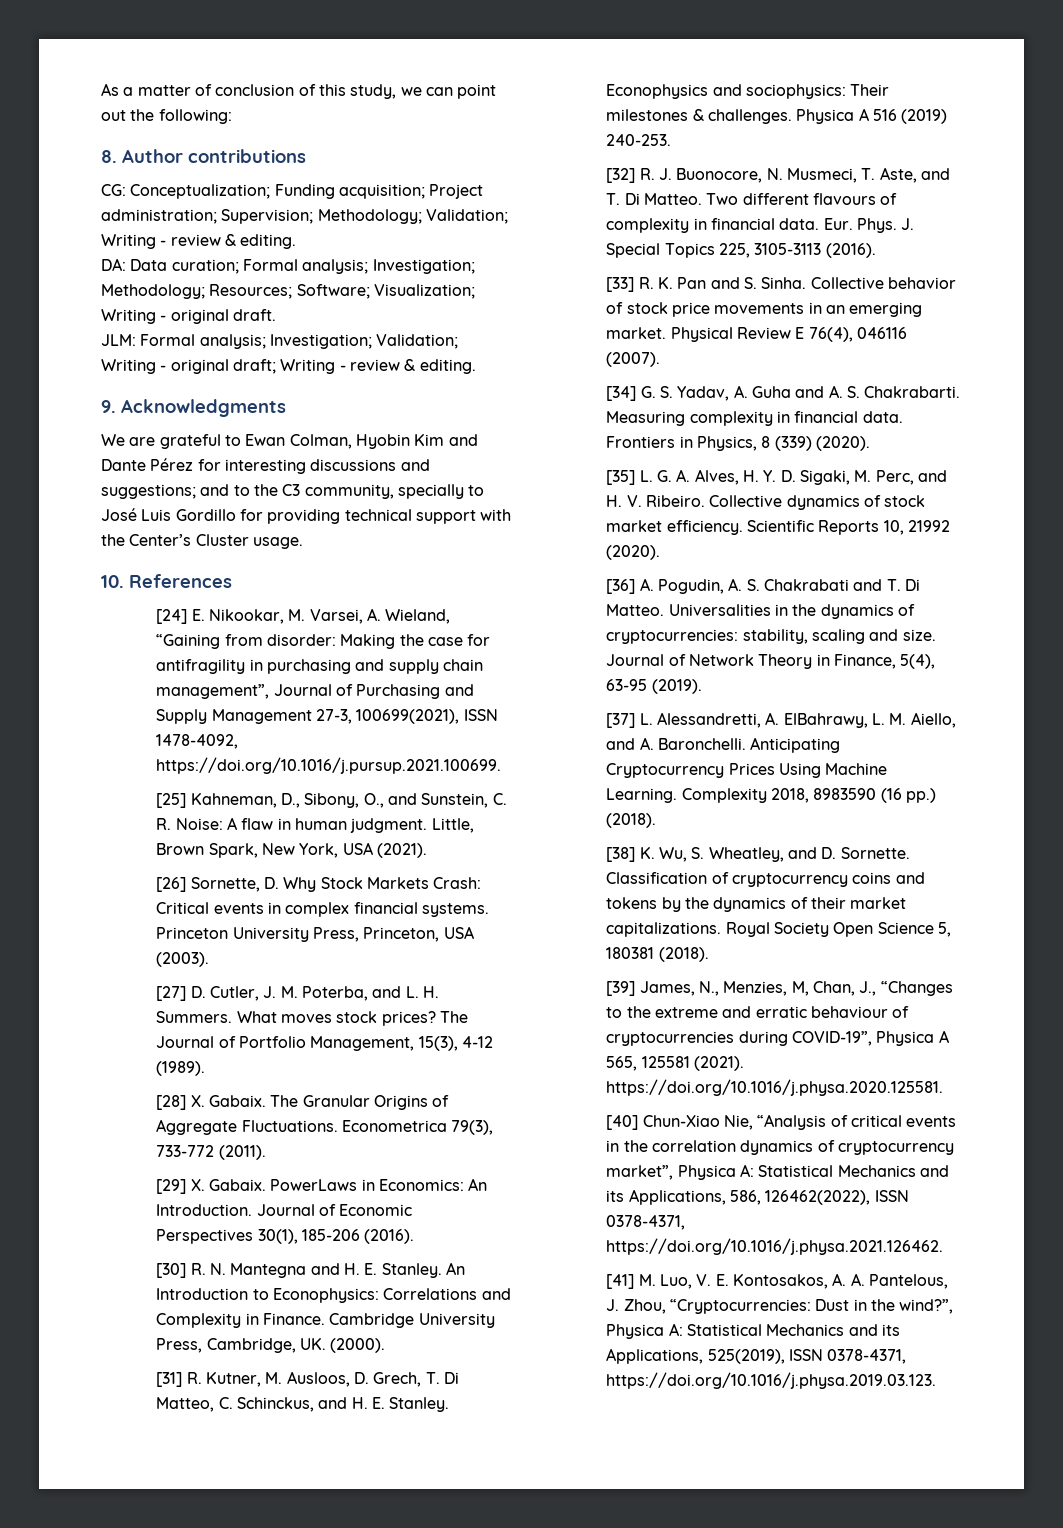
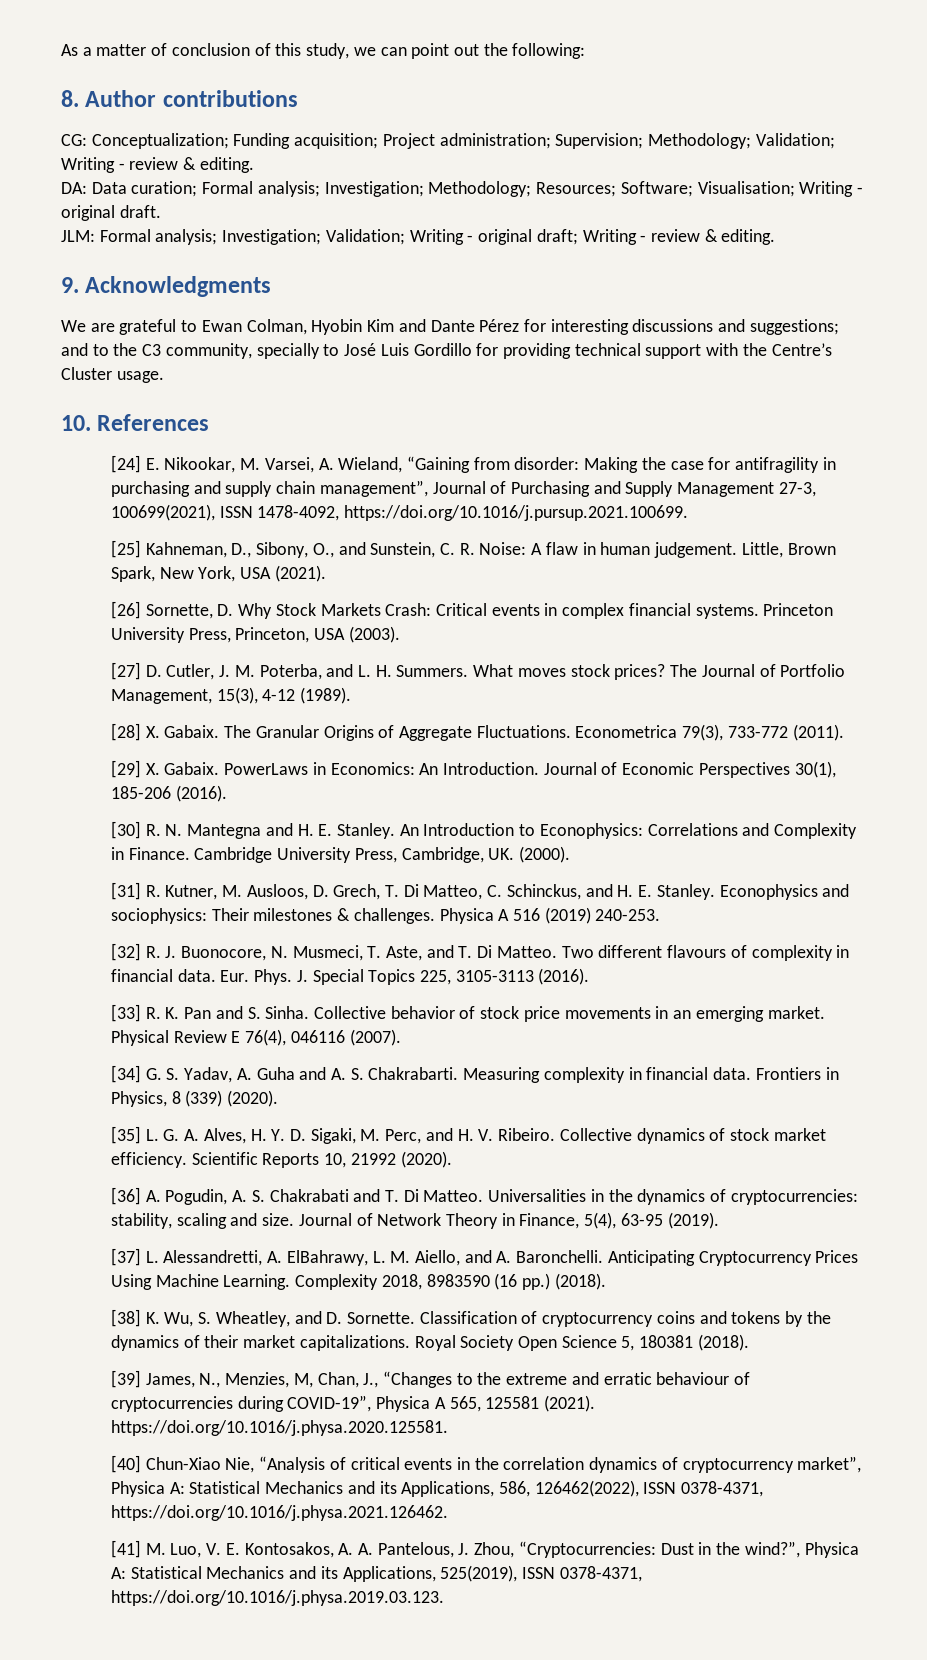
- DA: Data curation; Formal analysis; Investigation; Methodology; Resources; Software; Visualization; Writing - original draft.
+ DA: Data curation; Formal analysis; Investigation; Methodology; Resources; Software; Visualisation; Writing - original draft.
- We are grateful to Ewan Colman, Hyobin Kim and Dante Pérez for interesting discussions and suggestions; and to the C3 community, specially to José Luis Gordillo for providing technical support with the Center’s Cluster usage.
+ We are grateful to Ewan Colman, Hyobin Kim and Dante Pérez for interesting discussions and suggestions; and to the C3 community, specially to José Luis Gordillo for providing technical support with the Centre’s Cluster usage.
- [25] Kahneman, D., Sibony, O., and Sunstein, C. R. Noise: A flaw in human judgment.
+ [25] Kahneman, D., Sibony, O., and Sunstein, C. R. Noise: A flaw in human judgement.

